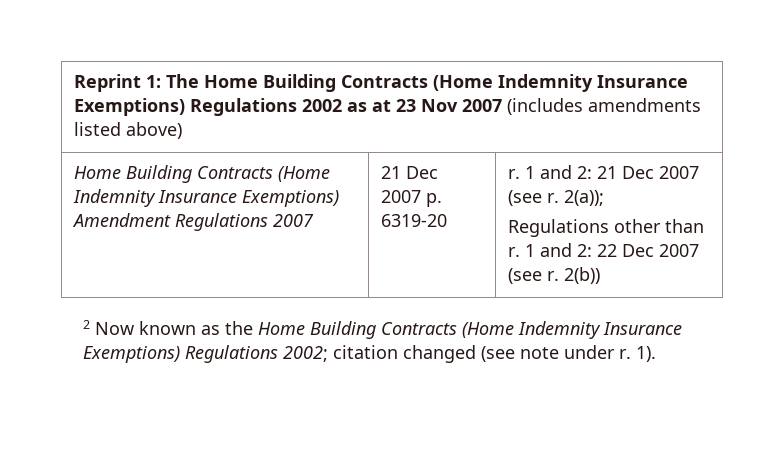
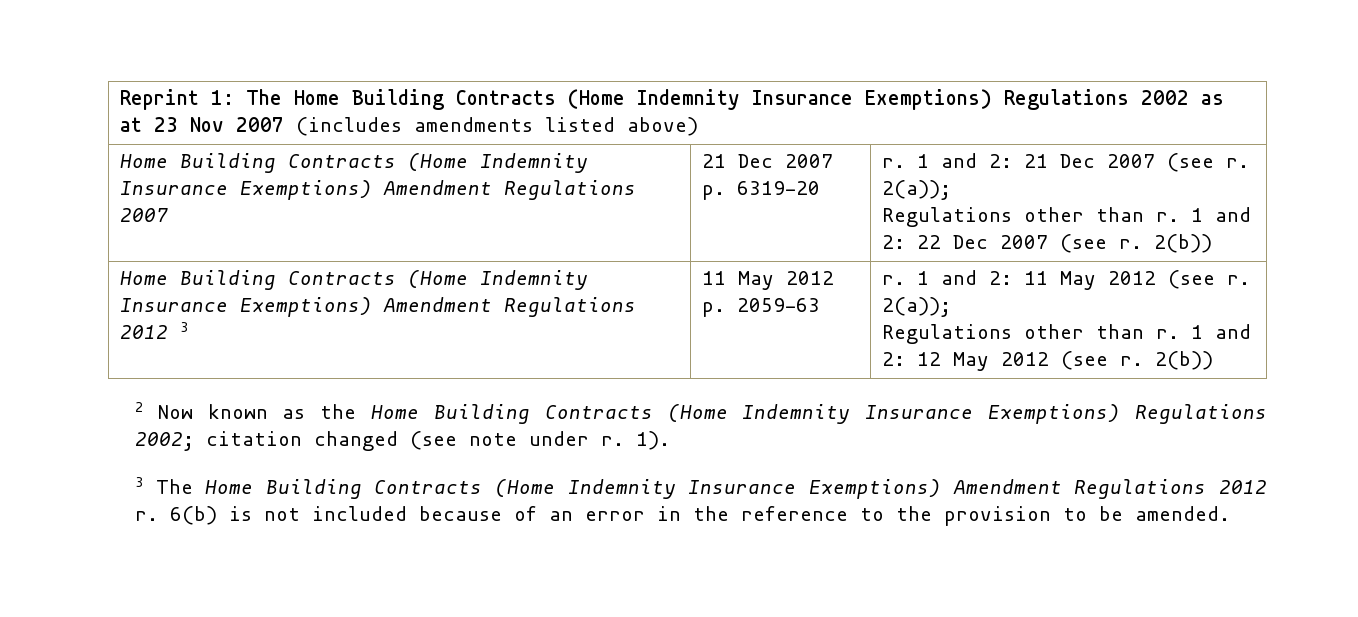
+ Home Building Contracts (Home Indemnity Insurance Exemptions) Amendment Regulations 2012 3 | 11 May 2012 p. 2059-63 | r. 1 and 2: 11 May 2012 (see r. 2(a));
+ Regulations other than r. 1 and 2: 12 May 2012 (see r. 2(b))
+ 3 The Home Building Contracts (Home Indemnity Insurance Exemptions) Amendment Regulations 2012 r. 6(b) is not included because of an error in the reference to the provision to be amended.

